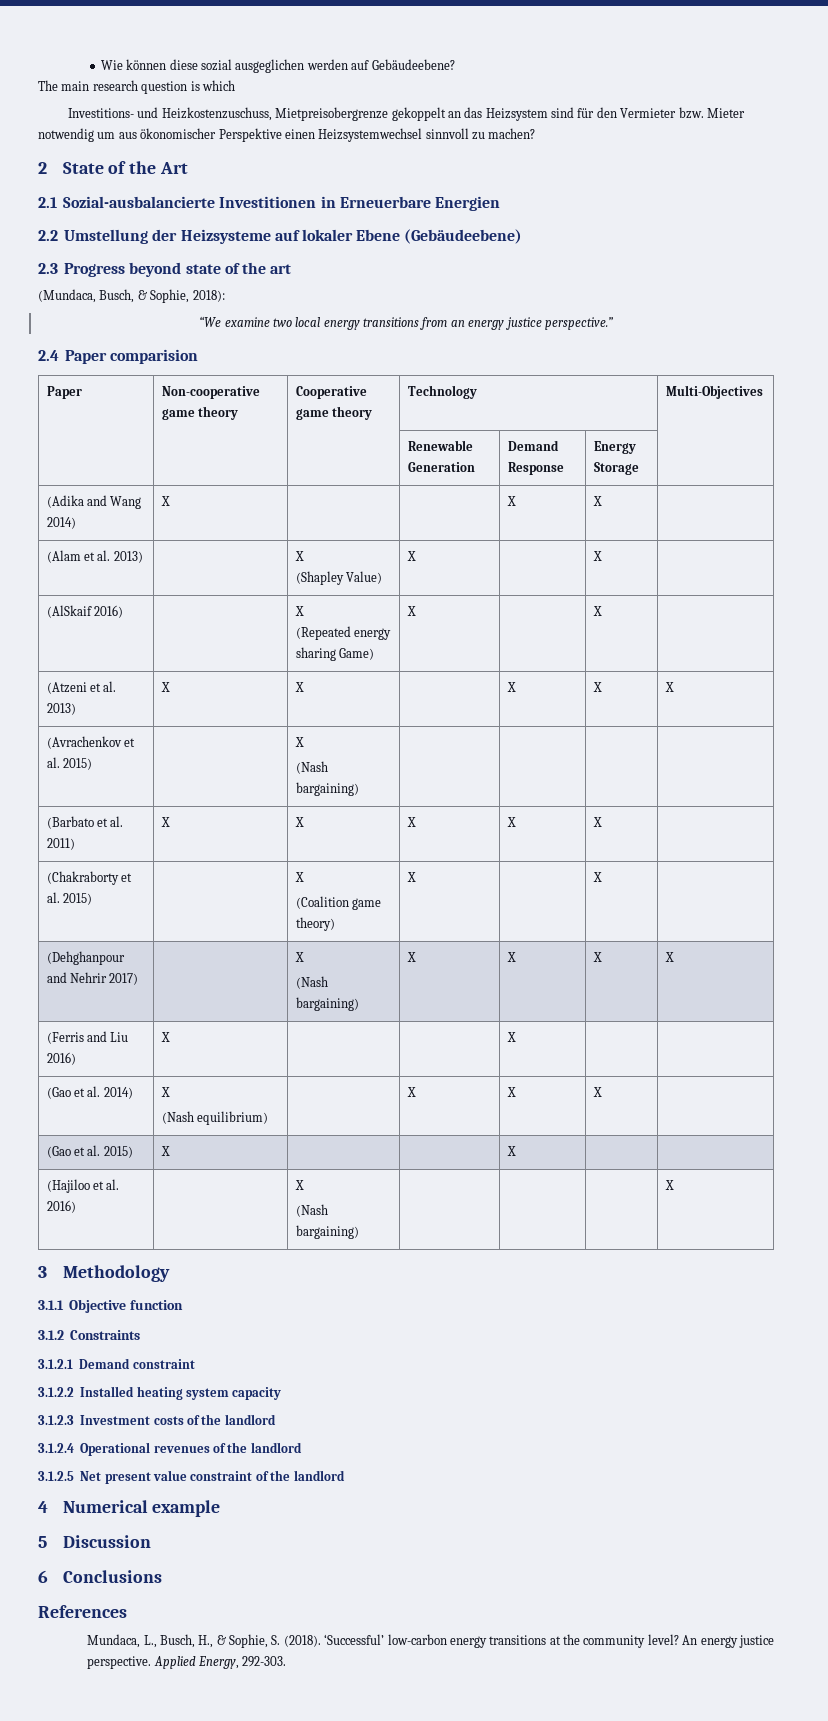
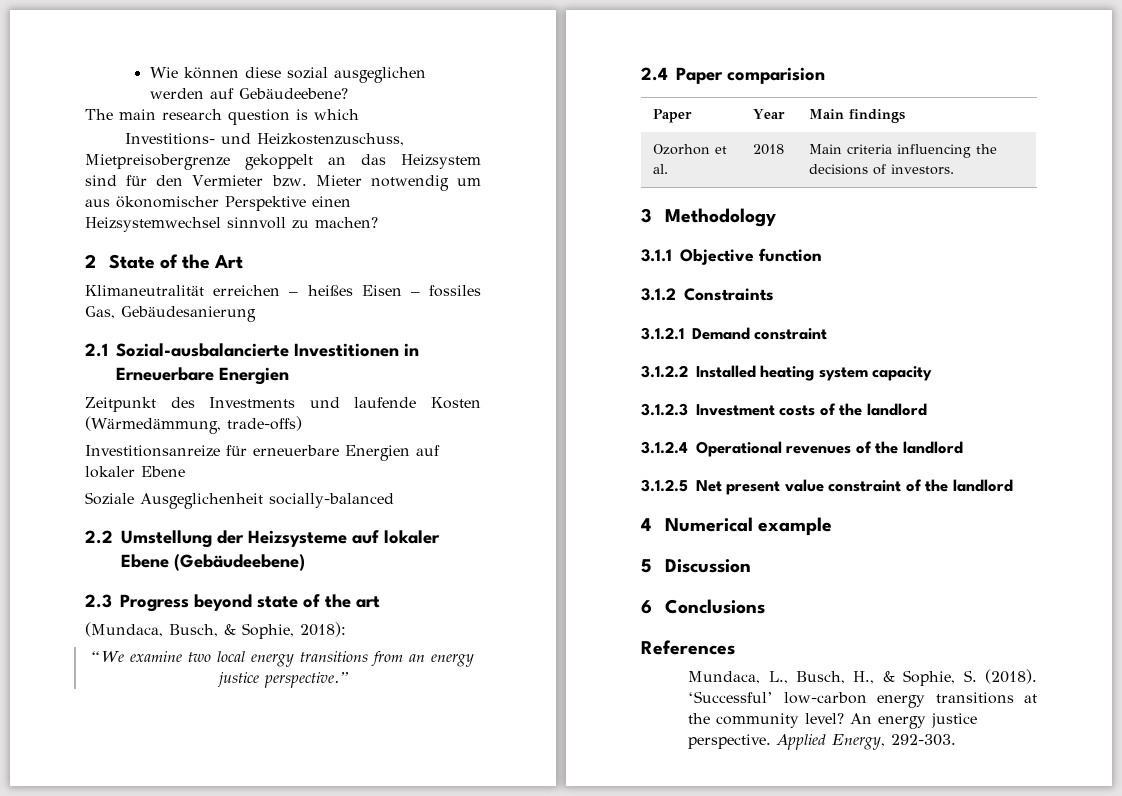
+ Klimaneutralität erreichen – heißes Eisen – fossiles Gas, Gebäudesanierung
+ Zeitpunkt des Investments und laufende Kosten (Wärmedämmung, trade-offs)
+ Investitionsanreize für erneuerbare Energien auf lokaler Ebene
+ Soziale Ausgeglichenheit socially-balanced
- Paper | Non-cooperative game theory | Cooperative game theory | Technology | Multi-Objectives
- | | | Renewable Generation | Demand Response | Energy Storage |
- (Adika and Wang 2014) | X | | | X | X |
- (Alam et al. 2013) | | X
- (Shapley Value) | X | | X |
- (AlSkaif 2016) | | X
- (Repeated energy sharing Game) | X | | X |
- (Atzeni et al. 2013) | X | X | | X | X | X
- (Avrachenkov et al. 2015) | | X
- (Nash bargaining) | | | |
- (Barbato et al. 2011) | X | X | X | X | X |
- (Chakraborty et al. 2015) | | X
- (Coalition game theory) | X | | X |
- (Dehghanpour and Nehrir 2017) | | X
- (Nash bargaining) | X | X | X | X
- (Ferris and Liu 2016) | X | | | X | |
- (Gao et al. 2014) | X
- (Nash equilibrium) | | X | X | X |
- (Gao et al. 2015) | X | | | X | |
- (Hajiloo et al. 2016) | | X
- (Nash bargaining) | | | | X
+ Paper | Year | Main findings
+ Ozorhon et al. | 2018 | Main criteria influencing the decisions of investors.

